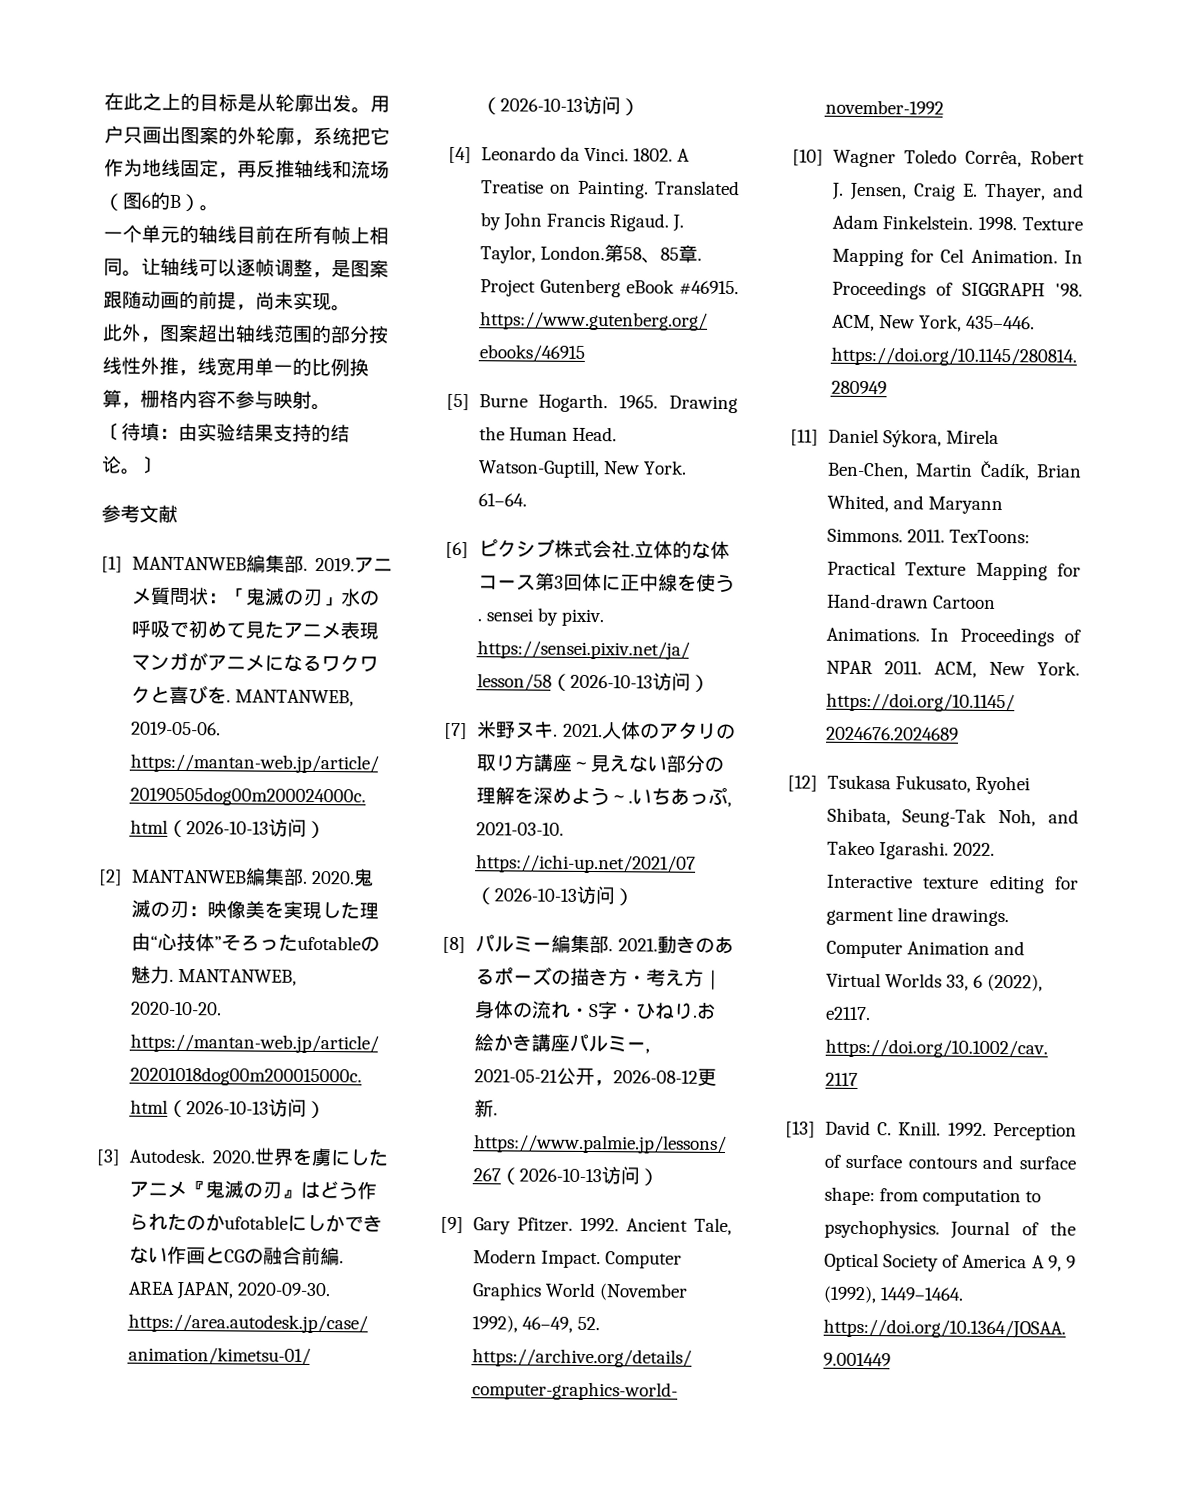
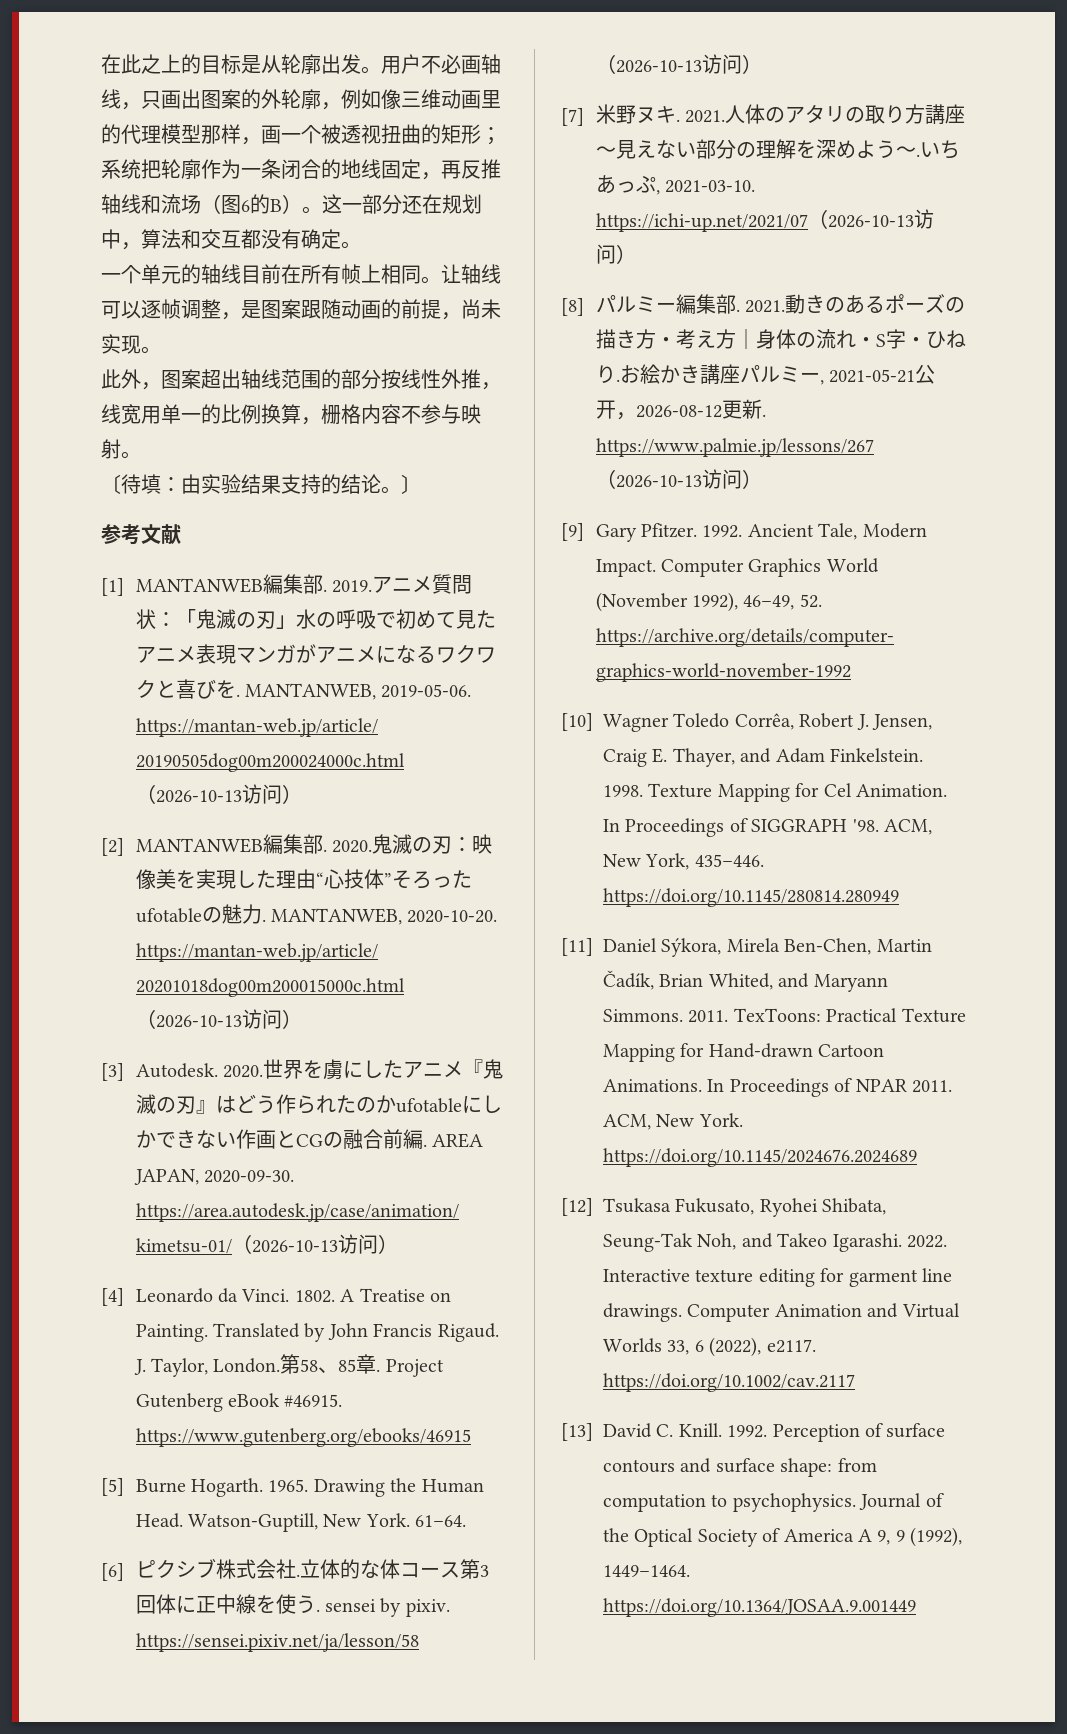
- 用户只画出图案的外轮廓，系统把它作为地线固定，再反推轴线和流场（图6的B）。
+ 用户不必画轴线，只画出图案的外轮廓，例如像三维动画里的代理模型那样，画一个被透视扭曲的矩形；系统把轮廓作为一条闭合的地线固定，再反推轴线和流场（图6的B）。这一部分还在规划中，算法和交互都没有确定。

